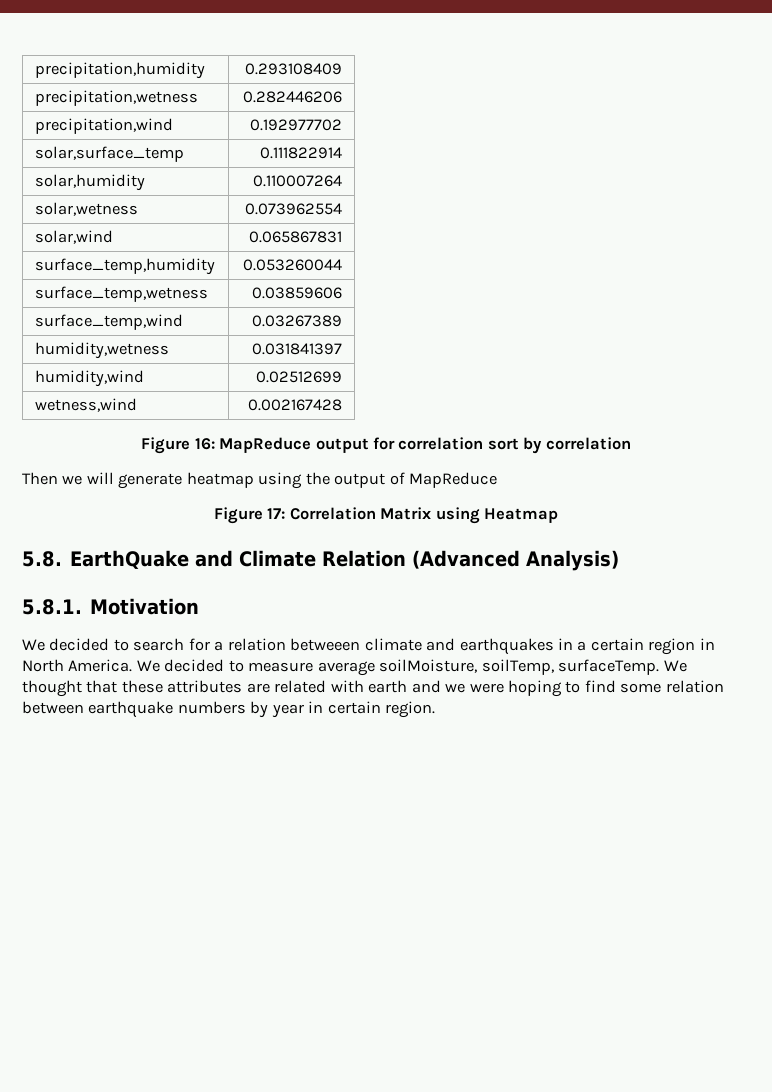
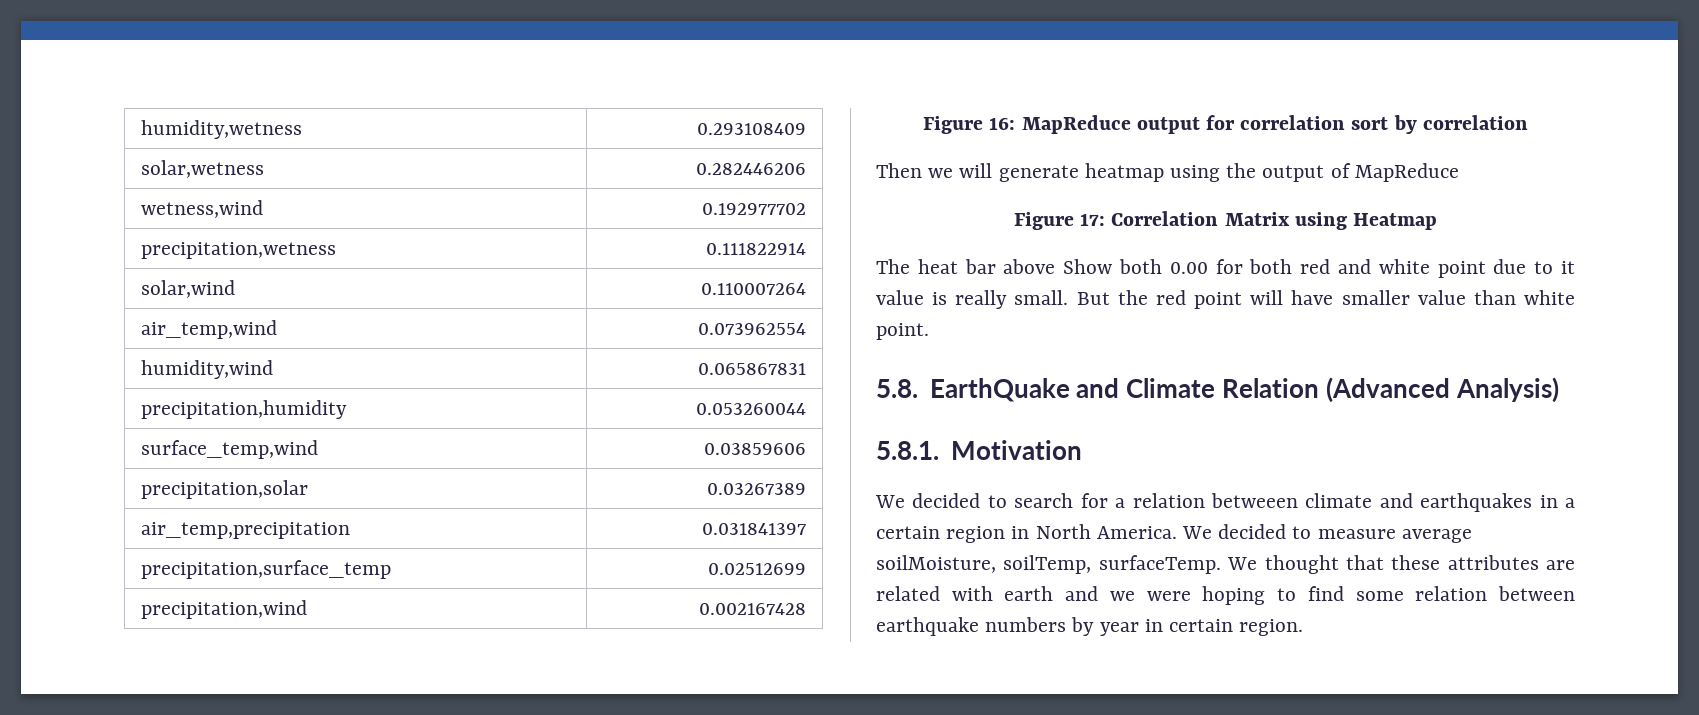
- precipitation,humidity | 0.293108409
+ humidity,wetness | 0.293108409
- precipitation,wetness | 0.282446206
+ solar,wetness | 0.282446206
- precipitation,wind | 0.192977702
+ wetness,wind | 0.192977702
- solar,surface_temp | 0.111822914
+ precipitation,wetness | 0.111822914
- solar,humidity | 0.110007264
+ solar,wind | 0.110007264
- solar,wetness | 0.073962554
+ air_temp,wind | 0.073962554
- solar,wind | 0.065867831
+ humidity,wind | 0.065867831
- surface_temp,humidity | 0.053260044
+ precipitation,humidity | 0.053260044
- surface_temp,wetness | 0.03859606
+ surface_temp,wind | 0.03859606
- surface_temp,wind | 0.03267389
+ precipitation,solar | 0.03267389
- humidity,wetness | 0.031841397
+ air_temp,precipitation | 0.031841397
- humidity,wind | 0.02512699
+ precipitation,surface_temp | 0.02512699
- wetness,wind | 0.002167428
+ precipitation,wind | 0.002167428
+ The heat bar above Show both 0.00 for both red and white point due to it value is really small. But the red point will have smaller value than white point.

